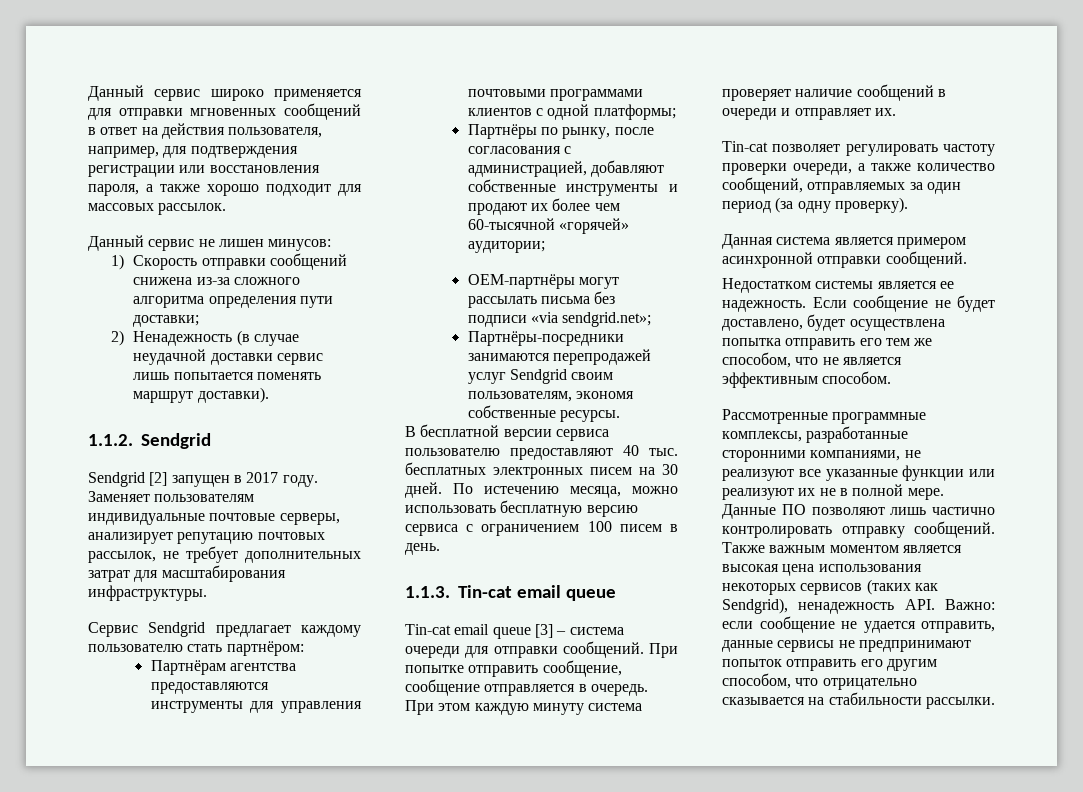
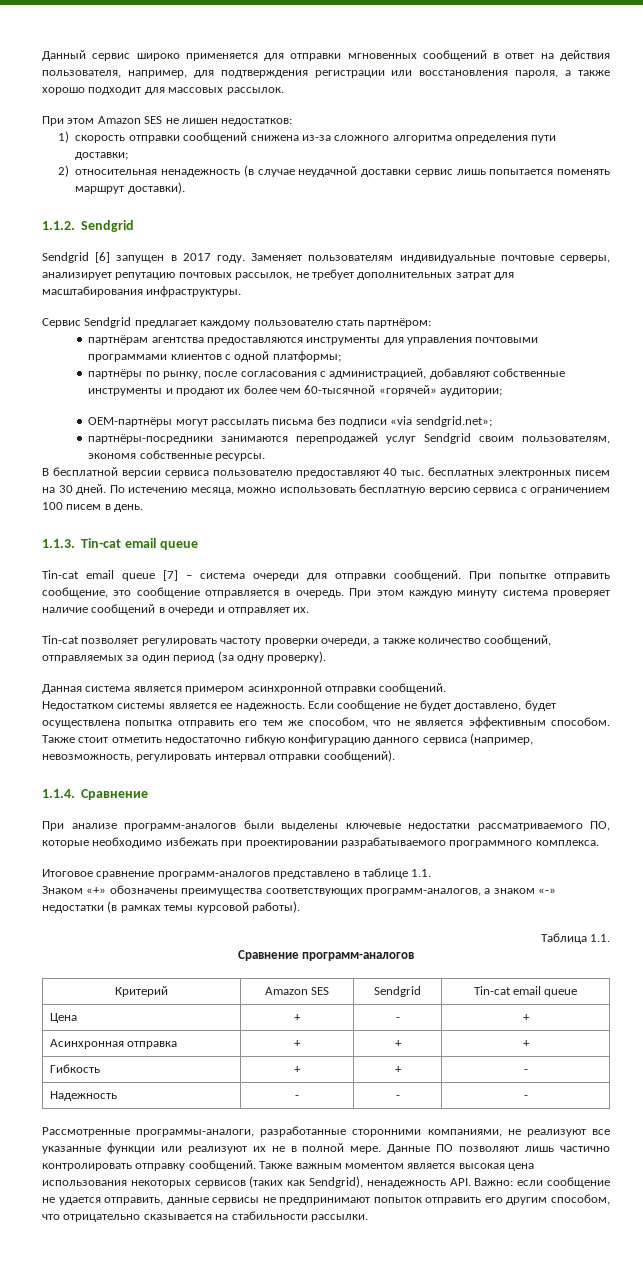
- Данный сервис не лишен минусов:
+ При этом Amazon SES не лишен недостатков:
- 1) Скорость отправки сообщений снижена из-за сложного алгоритма определения пути доставки;
+ 1) скорость отправки сообщений снижена из-за сложного алгоритма определения пути доставки;
- 2) Ненадежность (в случае неудачной доставки сервис лишь попытается поменять маршрут доставки).
+ 2) относительная ненадежность (в случае неудачной доставки сервис лишь попытается поменять маршрут доставки).
- Sendgrid [2] запущен в 2017 году.
+ Sendgrid [6] запущен в 2017 году.
- Партнёрам агентства предоставляются инструменты для управления почтовыми программами клиентов с одной платформы;
+ партнёрам агентства предоставляются инструменты для управления почтовыми программами клиентов с одной платформы;
- Партнёры по рынку, после согласования с администрацией, добавляют собственные инструменты и продают их более чем 60-тысячной «горячей» аудитории;
+ партнёры по рынку, после согласования с администрацией, добавляют собственные инструменты и продают их более чем 60-тысячной «горячей» аудитории;
- Партнёры-посредники занимаются перепродажей услуг Sendgrid своим пользователям, экономя собственные ресурсы.
+ партнёры-посредники занимаются перепродажей услуг Sendgrid своим пользователям, экономя собственные ресурсы.
- Tin-cat email queue [3] – система очереди для отправки сообщений.
+ Tin-cat email queue [7] – система очереди для отправки сообщений.
- При попытке отправить сообщение, сообщение отправляется в очередь.
+ При попытке отправить сообщение, это сообщение отправляется в очередь.
+ Также стоит отметить недостаточно гибкую конфигурацию данного сервиса (например, невозможность, регулировать интервал отправки сообщений).
+ 1.1.4. Сравнение
+ При анализе программ-аналогов были выделены ключевые недостатки рассматриваемого ПО, которые необходимо избежать при проектировании разрабатываемого программного комплекса.
+ Итоговое сравнение программ-аналогов представлено в таблице 1.1.
+ Знаком «+» обозначены преимущества соответствующих программ-аналогов, а знаком «-» недостатки (в рамках темы курсовой работы).
+ Таблица 1.1.
+ Сравнение программ-аналогов
+ Критерий | Amazon SES | Sendgrid | Tin-cat email queue
+ Цена | + | - | +
+ Асинхронная отправка | + | + | +
+ Гибкость | + | + | -
+ Надежность | - | - | -
- Рассмотренные программные комплексы, разработанные сторонними компаниями, не реализуют все указанные функции или реализуют их не в полной мере.
+ Рассмотренные программы-аналоги, разработанные сторонними компаниями, не реализуют все указанные функции или реализуют их не в полной мере.

